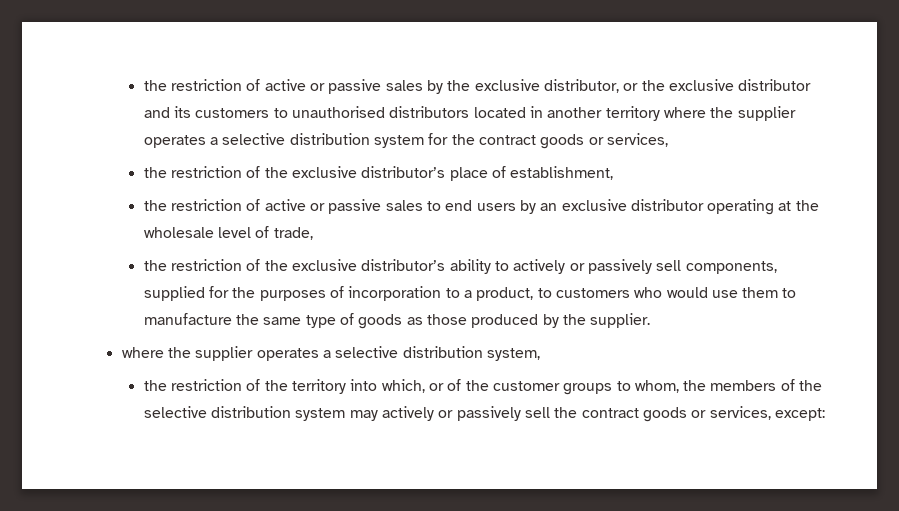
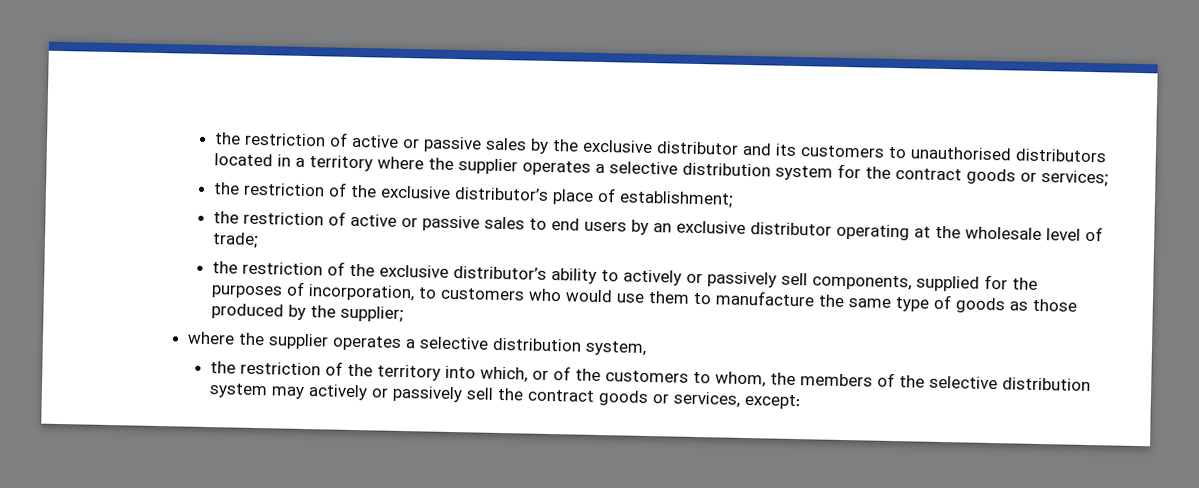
- the restriction of active or passive sales by the exclusive distributor, or the exclusive distributor and its customers to unauthorised distributors located in another territory where the supplier operates a selective distribution system for the contract goods or services,
+ the restriction of active or passive sales by the exclusive distributor and its customers to unauthorised distributors located in a territory where the supplier operates a selective distribution system for the contract goods or services;
- the restriction of the exclusive distributor’s place of establishment,
+ the restriction of the exclusive distributor’s place of establishment;
- the restriction of active or passive sales to end users by an exclusive distributor operating at the wholesale level of trade,
+ the restriction of active or passive sales to end users by an exclusive distributor operating at the wholesale level of trade;
- the restriction of the exclusive distributor’s ability to actively or passively sell components, supplied for the purposes of incorporation to a product, to customers who would use them to manufacture the same type of goods as those produced by the supplier.
+ the restriction of the exclusive distributor’s ability to actively or passively sell components, supplied for the purposes of incorporation, to customers who would use them to manufacture the same type of goods as those produced by the supplier;
- the restriction of the territory into which, or of the customer groups to whom, the members of the selective distribution system may actively or passively sell the contract goods or services, except:
+ the restriction of the territory into which, or of the customers to whom, the members of the selective distribution system may actively or passively sell the contract goods or services, except:

